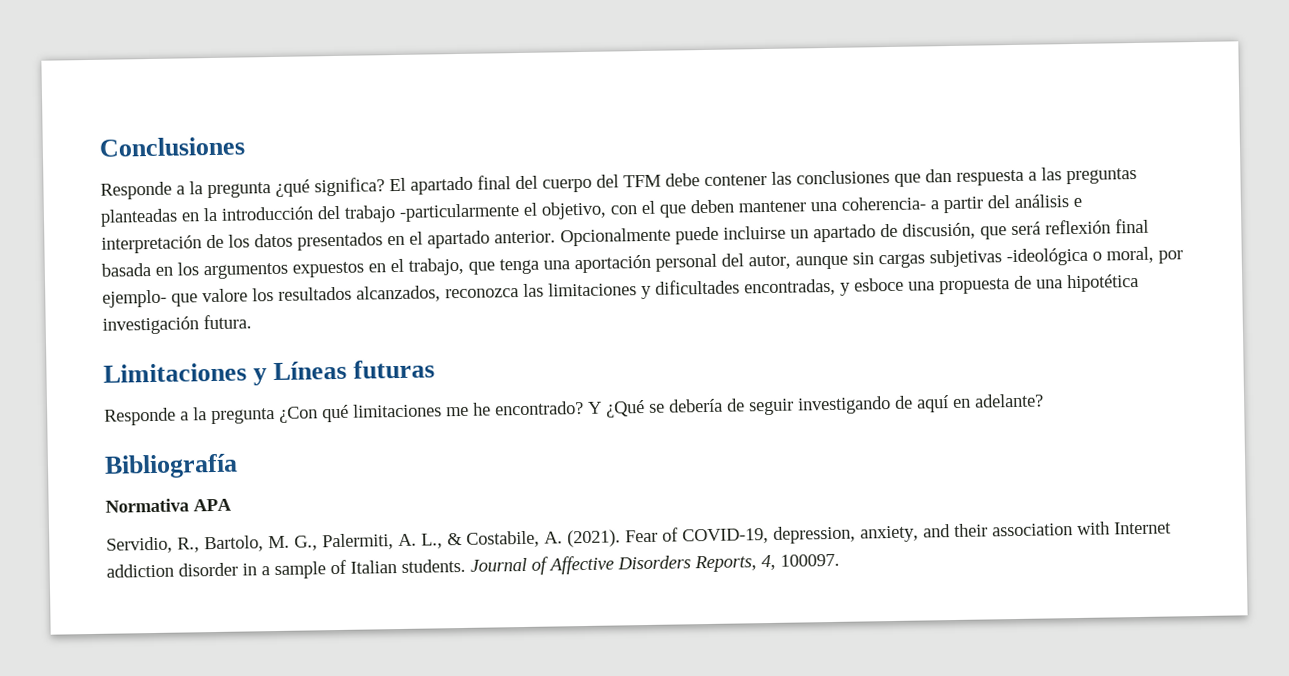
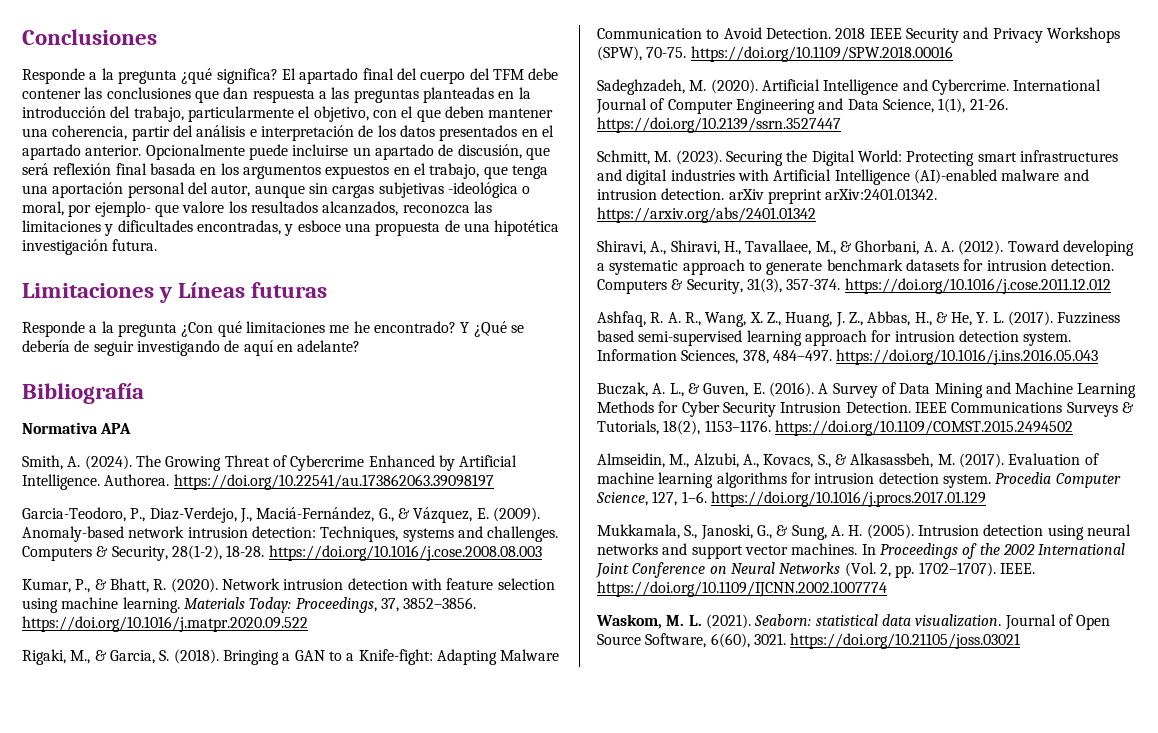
- El apartado final del cuerpo del TFM debe contener las conclusiones que dan respuesta a las preguntas planteadas en la introducción del trabajo -particularmente el objetivo, con el que deben mantener una coherencia- a partir del análisis e interpretación de los datos presentados en el apartado anterior.
+ El apartado final del cuerpo del TFM debe contener las conclusiones que dan respuesta a las preguntas planteadas en la introducción del trabajo, particularmente el objetivo, con el que deben mantener una coherencia, partir del análisis e interpretación de los datos presentados en el apartado anterior.
- Servidio, R., Bartolo, M. G., Palermiti, A. L., & Costabile, A. (2021). Fear of COVID-19, depression, anxiety, and their association with Internet addiction disorder in a sample of Italian students. Journal of Affective Disorders Reports, 4, 100097.
+ Smith, A. (2024). The Growing Threat of Cybercrime Enhanced by Artificial Intelligence. Authorea. https://doi.org/10.22541/au.173862063.39098197
+ Garcia-Teodoro, P., Diaz-Verdejo, J., Maciá-Fernández, G., & Vázquez, E. (2009). Anomaly-based network intrusion detection: Techniques, systems and challenges. Computers & Security, 28(1-2), 18-28. https://doi.org/10.1016/j.cose.2008.08.003
+ Kumar, P., & Bhatt, R. (2020). Network intrusion detection with feature selection using machine learning. Materials Today: Proceedings, 37, 3852–3856. https://doi.org/10.1016/j.matpr.2020.09.522
+ Rigaki, M., & Garcia, S. (2018). Bringing a GAN to a Knife-fight: Adapting Malware Communication to Avoid Detection. 2018 IEEE Security and Privacy Workshops (SPW), 70-75. https://doi.org/10.1109/SPW.2018.00016
+ Sadeghzadeh, M. (2020). Artificial Intelligence and Cybercrime. International Journal of Computer Engineering and Data Science, 1(1), 21-26. https://doi.org/10.2139/ssrn.3527447
+ Schmitt, M. (2023). Securing the Digital World: Protecting smart infrastructures and digital industries with Artificial Intelligence (AI)-enabled malware and intrusion detection. arXiv preprint arXiv:2401.01342. https://arxiv.org/abs/2401.01342
+ Shiravi, A., Shiravi, H., Tavallaee, M., & Ghorbani, A. A. (2012). Toward developing a systematic approach to generate benchmark datasets for intrusion detection. Computers & Security, 31(3), 357-374. https://doi.org/10.1016/j.cose.2011.12.012
+ Ashfaq, R. A. R., Wang, X. Z., Huang, J. Z., Abbas, H., & He, Y. L. (2017). Fuzziness based semi-supervised learning approach for intrusion detection system. Information Sciences, 378, 484–497. https://doi.org/10.1016/j.ins.2016.05.043
+ Buczak, A. L., & Guven, E. (2016). A Survey of Data Mining and Machine Learning Methods for Cyber Security Intrusion Detection. IEEE Communications Surveys & Tutorials, 18(2), 1153–1176. https://doi.org/10.1109/COMST.2015.2494502
+ Almseidin, M., Alzubi, A., Kovacs, S., & Alkasassbeh, M. (2017). Evaluation of machine learning algorithms for intrusion detection system. Procedia Computer Science, 127, 1–6. https://doi.org/10.1016/j.procs.2017.01.129
+ Mukkamala, S., Janoski, G., & Sung, A. H. (2005). Intrusion detection using neural networks and support vector machines. In Proceedings of the 2002 International Joint Conference on Neural Networks (Vol. 2, pp. 1702–1707). IEEE. https://doi.org/10.1109/IJCNN.2002.1007774
+ Waskom, M. L. (2021). Seaborn: statistical data visualization. Journal of Open Source Software, 6(60), 3021. https://doi.org/10.21105/joss.03021

